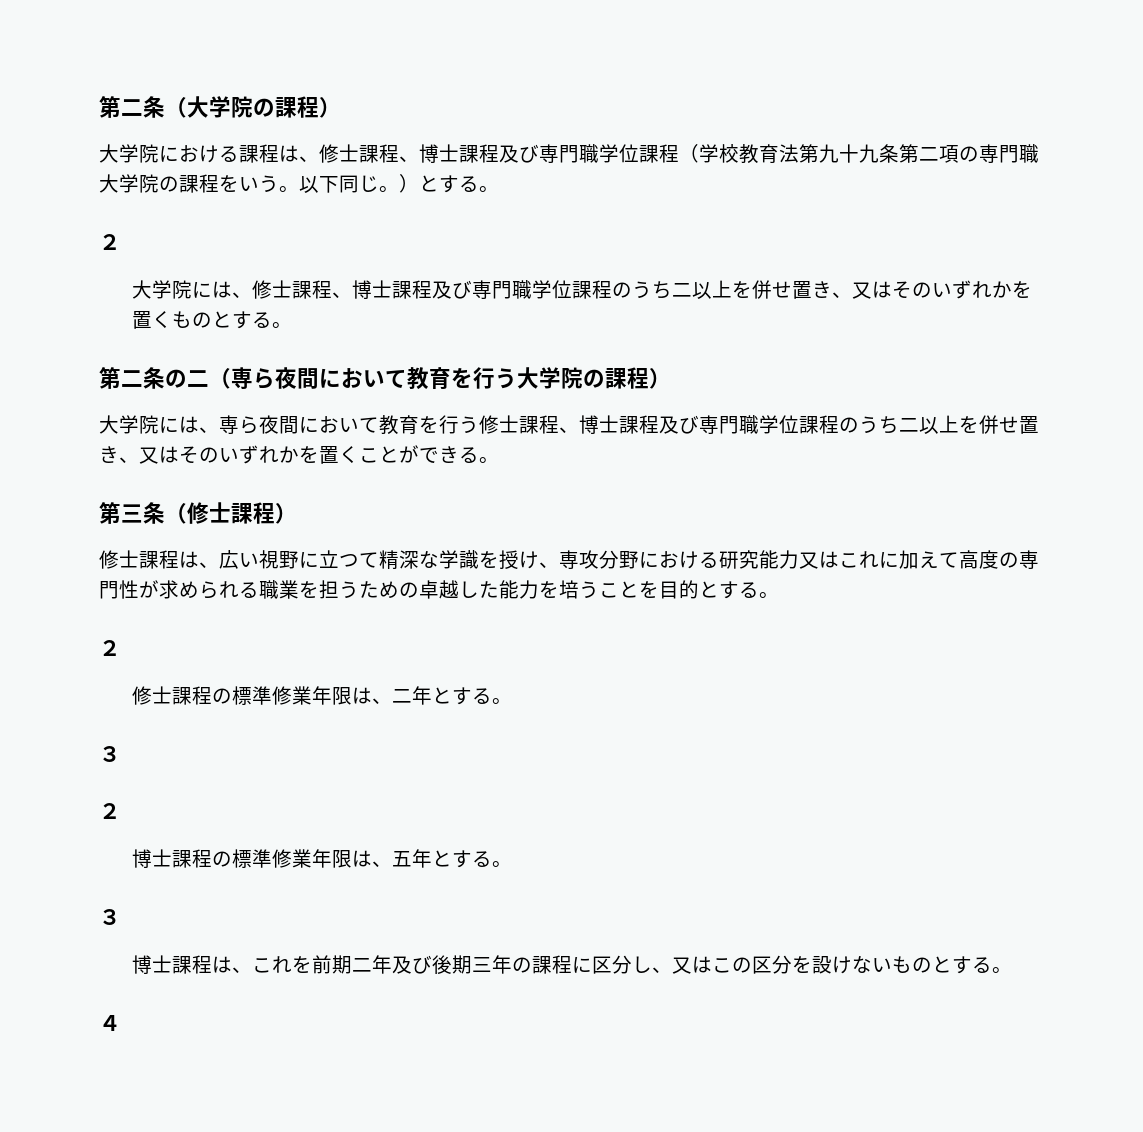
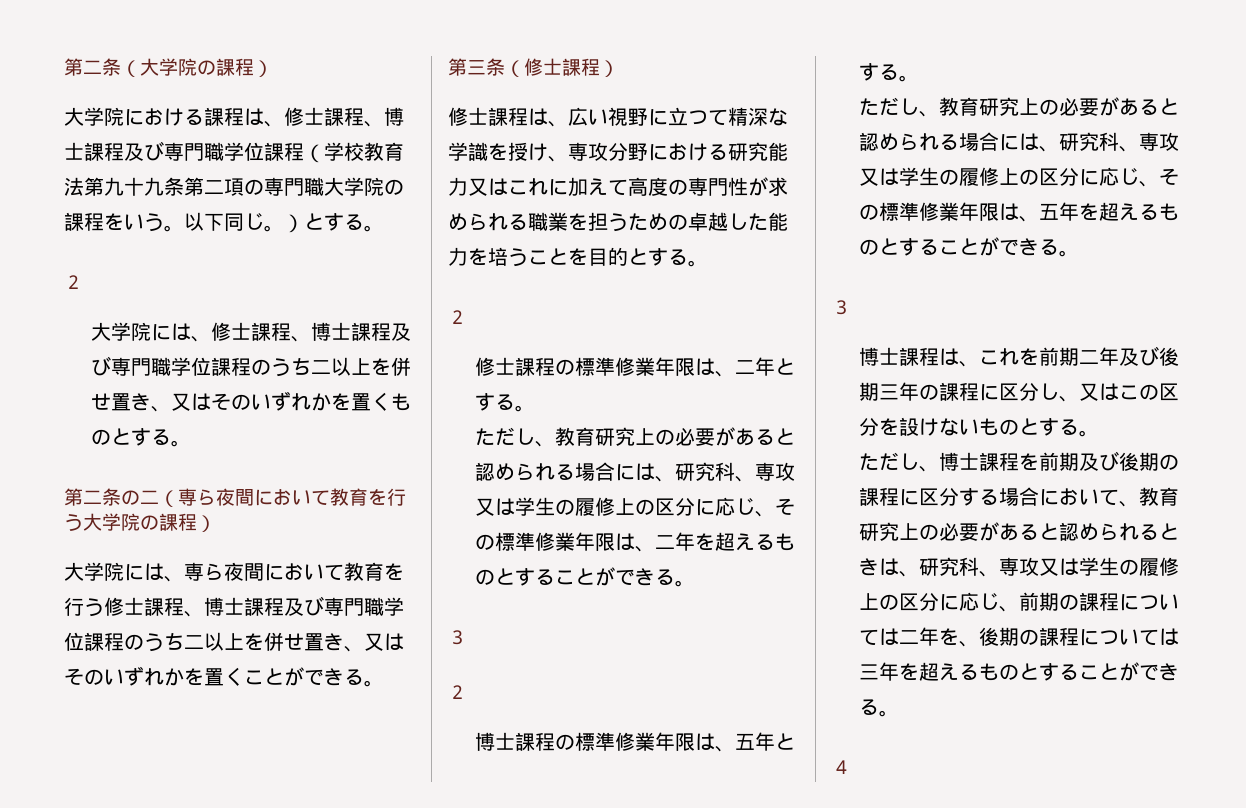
+ ただし、教育研究上の必要があると認められる場合には、研究科、専攻又は学生の履修上の区分に応じ、その標準修業年限は、二年を超えるものとすることができる。
+ ただし、教育研究上の必要があると認められる場合には、研究科、専攻又は学生の履修上の区分に応じ、その標準修業年限は、五年を超えるものとすることができる。
+ ただし、博士課程を前期及び後期の課程に区分する場合において、教育研究上の必要があると認められるときは、研究科、専攻又は学生の履修上の区分に応じ、前期の課程については二年を、後期の課程については三年を超えるものとすることができる。

